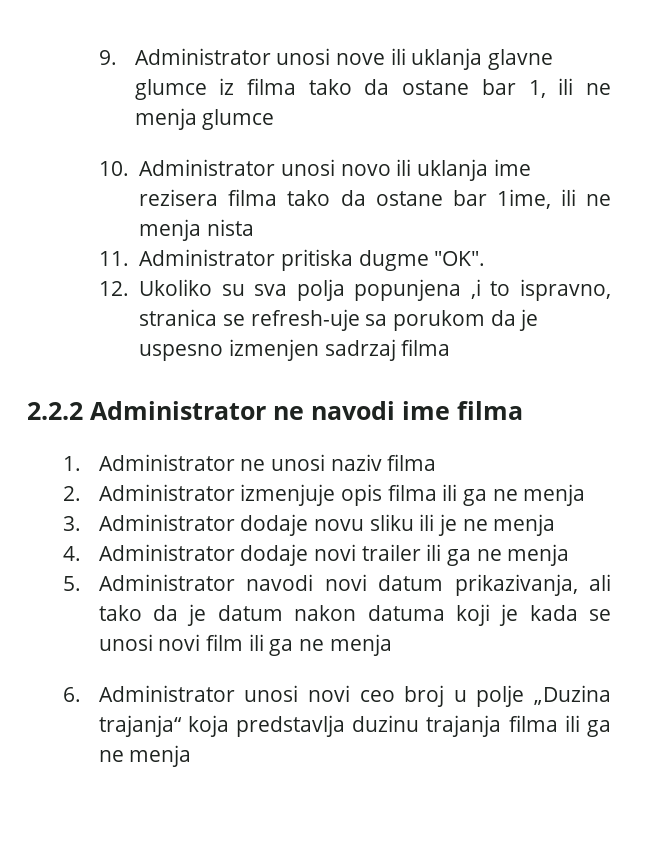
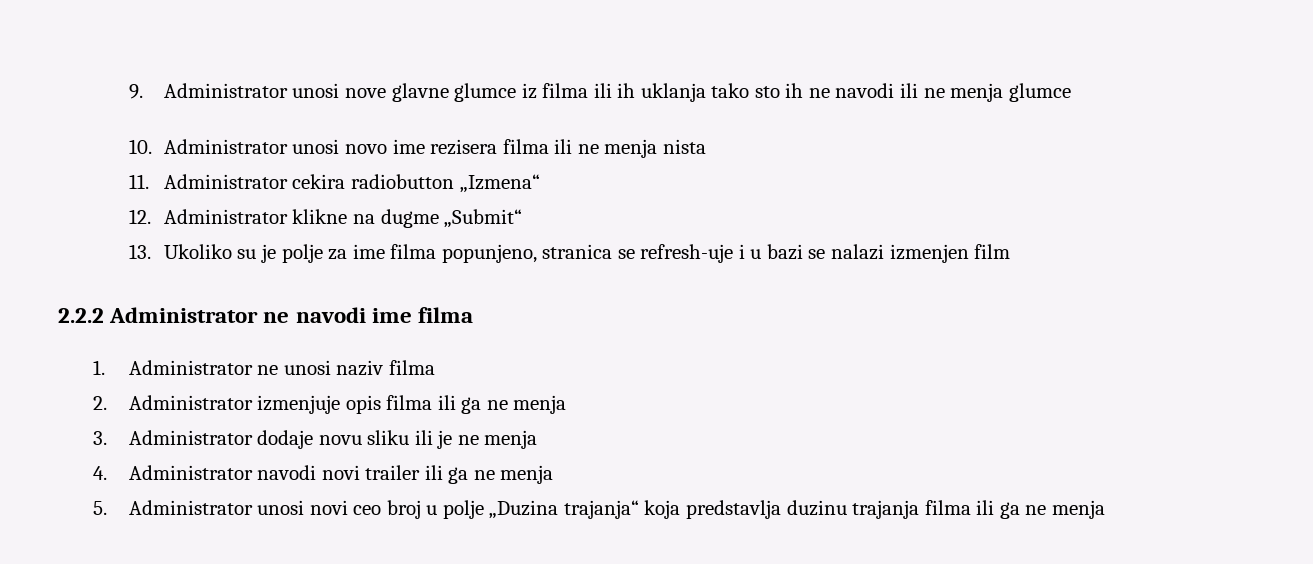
- 9. Administrator unosi nove ili uklanja glavne glumce iz filma tako da ostane bar 1, ili ne menja glumce
+ 9. Administrator unosi nove glavne glumce iz filma ili ih uklanja tako sto ih ne navodi ili ne menja glumce
- 10. Administrator unosi novo ili uklanja ime rezisera filma tako da ostane bar 1ime, ili ne menja nista
+ 10. Administrator unosi novo ime rezisera filma ili ne menja nista
- 11. Administrator pritiska dugme "OK".
- 12. Ukoliko su sva polja popunjena ,i to ispravno, stranica se refresh-uje sa porukom da je uspesno izmenjen sadrzaj filma
+ 11. Administrator cekira radiobutton „Izmena“
+ 12. Administrator klikne na dugme „Submit“
+ 13. Ukoliko su je polje za ime filma popunjeno, stranica se refresh-uje i u bazi se nalazi izmenjen film
- 4. Administrator dodaje novi trailer ili ga ne menja
+ 4. Administrator navodi novi trailer ili ga ne menja
- 5. Administrator navodi novi datum prikazivanja, ali tako da je datum nakon datuma koji je kada se unosi novi film ili ga ne menja
- 6. Administrator unosi novi ceo broj u polje „Duzina trajanja“ koja predstavlja duzinu trajanja filma ili ga ne menja
+ 5. Administrator unosi novi ceo broj u polje „Duzina trajanja“ koja predstavlja duzinu trajanja filma ili ga ne menja

